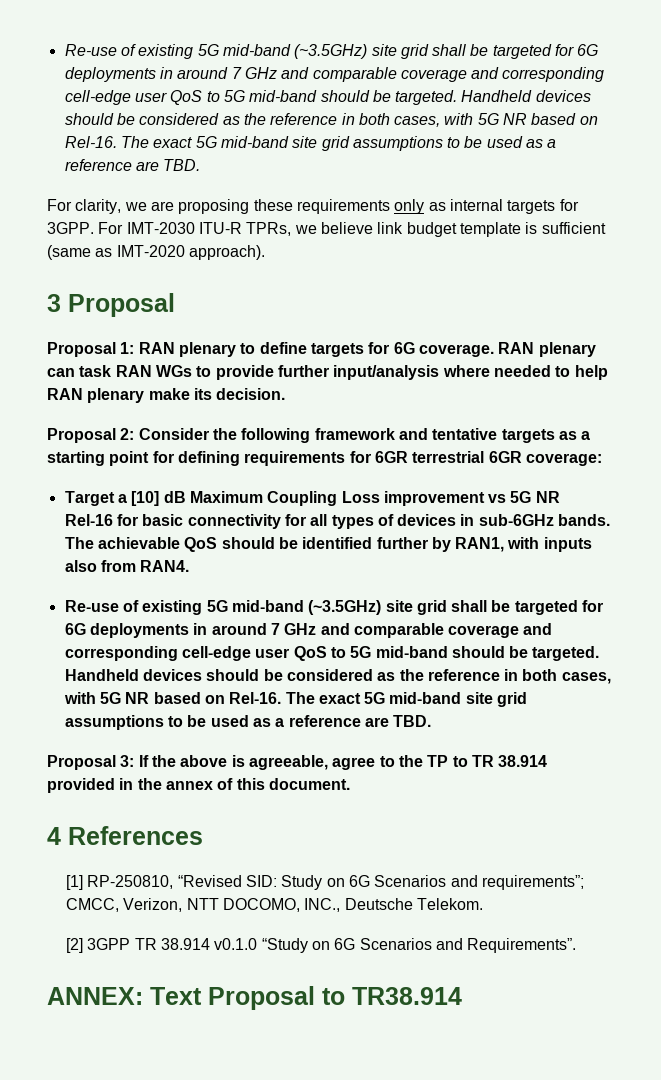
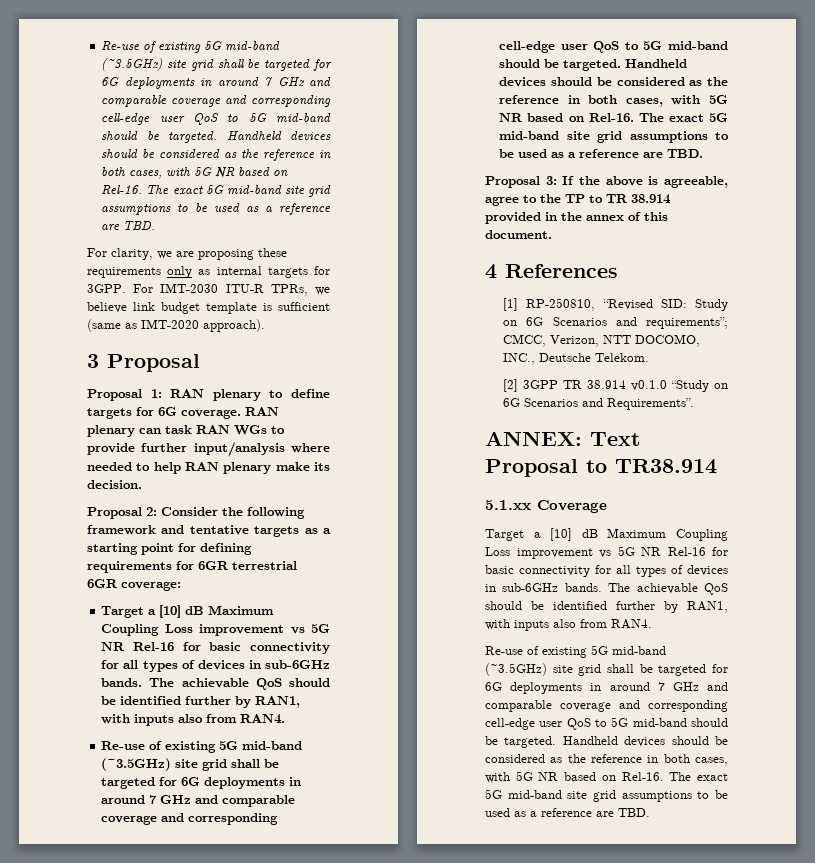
+ 5.1.xx Coverage
+ Target a [10] dB Maximum Coupling Loss improvement vs 5G NR Rel-16 for basic connectivity for all types of devices in sub-6GHz bands. The achievable QoS should be identified further by RAN1, with inputs also from RAN4.
+ Re-use of existing 5G mid-band (~3.5GHz) site grid shall be targeted for 6G deployments in around 7 GHz and comparable coverage and corresponding cell-edge user QoS to 5G mid-band should be targeted. Handheld devices should be considered as the reference in both cases, with 5G NR based on Rel-16. The exact 5G mid-band site grid assumptions to be used as a reference are TBD.

